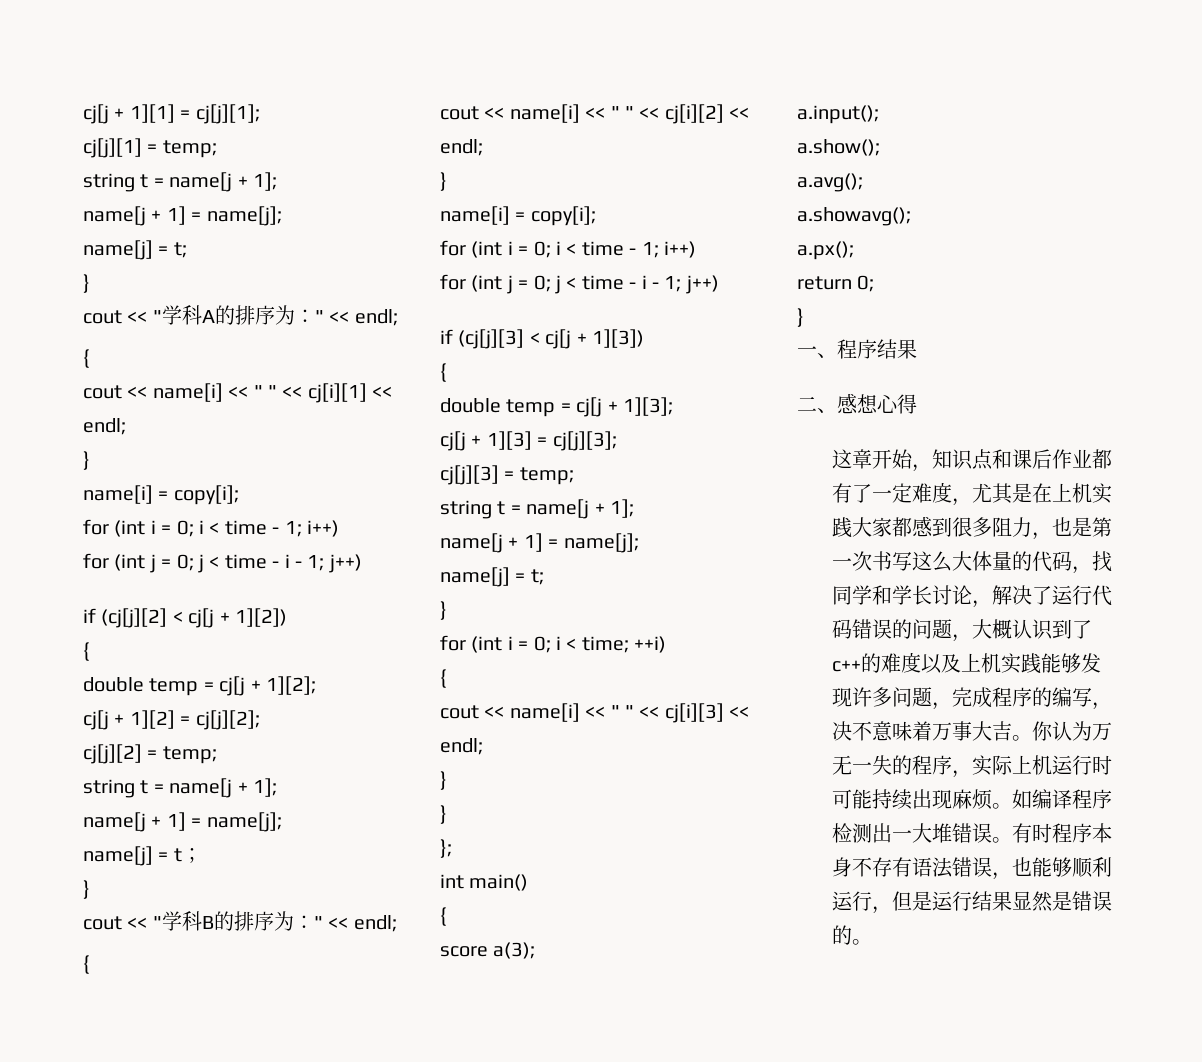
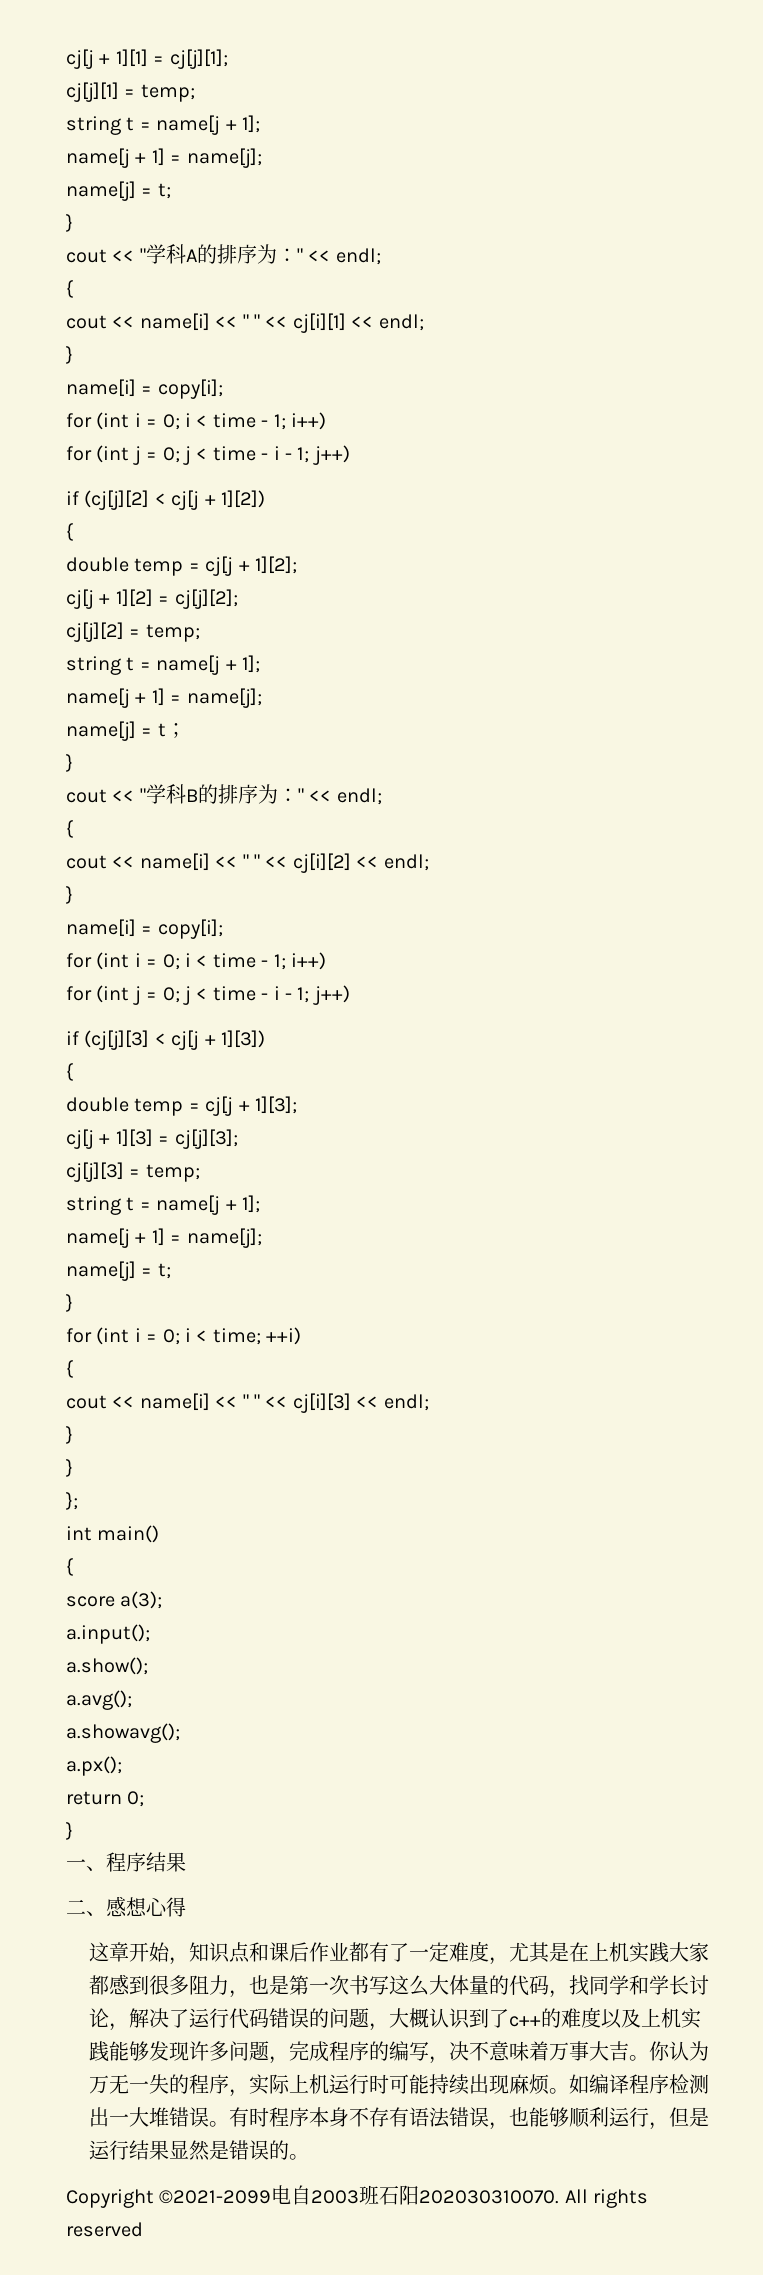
+ Copyright ©2021-2099电自2003班石阳202030310070. All rights reserved

